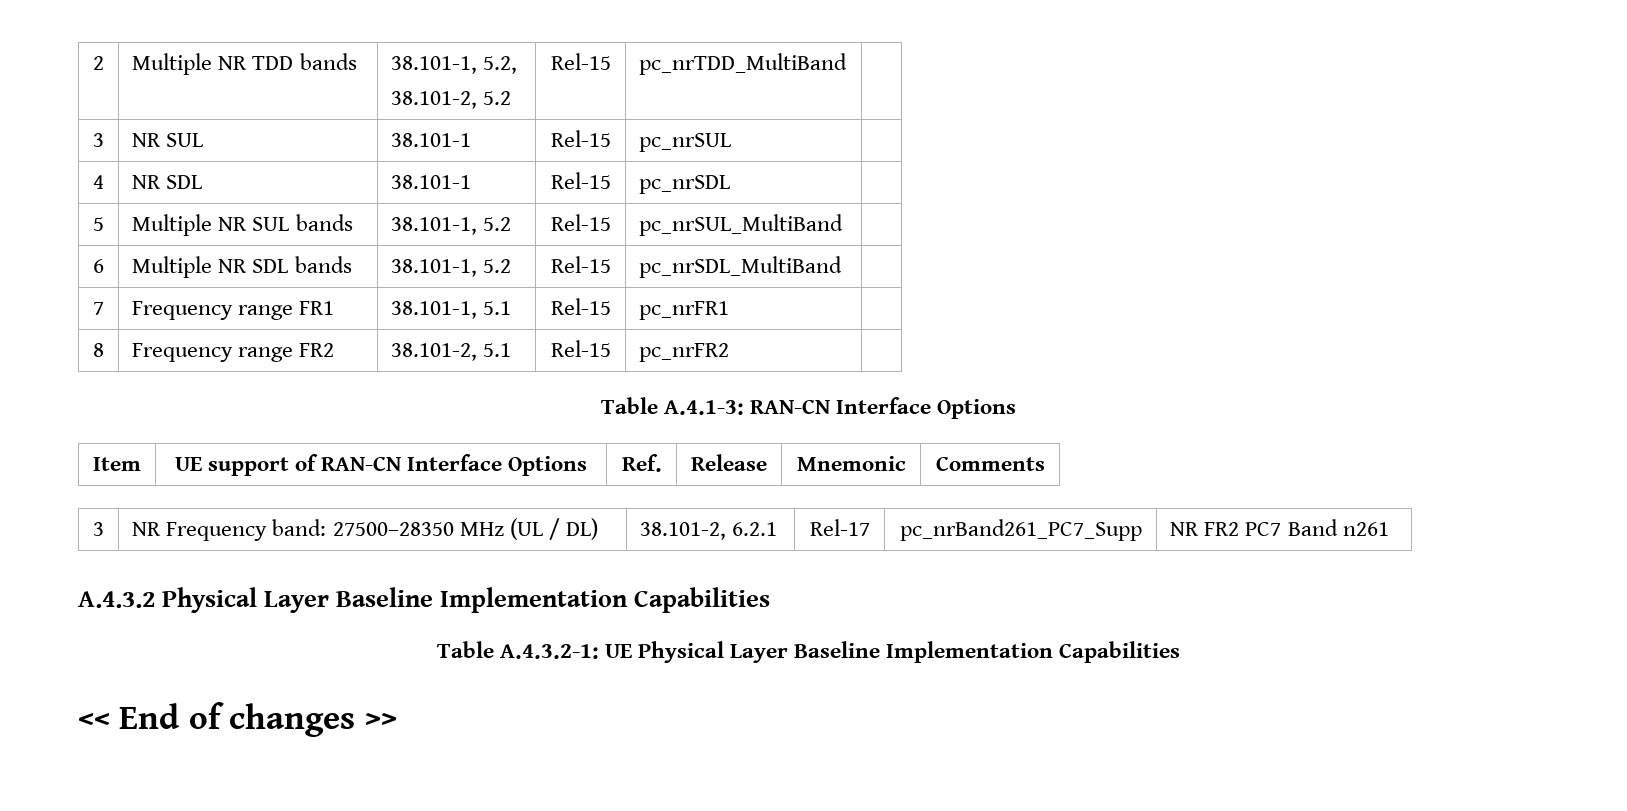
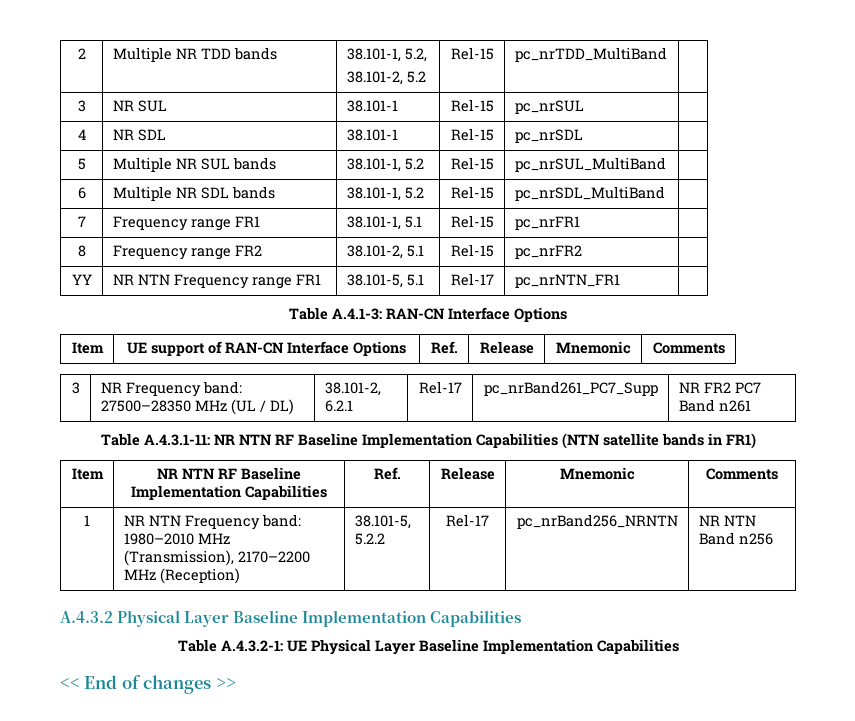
+ YY | NR NTN Frequency range FR1 | 38.101-5, 5.1 | Rel-17 | pc_nrNTN_FR1 |
+ Table A.4.3.1-11: NR NTN RF Baseline Implementation Capabilities (NTN satellite bands in FR1)
+ Item | NR NTN RF Baseline Implementation Capabilities | Ref. | Release | Mnemonic | Comments
+ 1 | NR NTN Frequency band: 1980–2010 MHz (Transmission), 2170–2200 MHz (Reception) | 38.101-5, 5.2.2 | Rel-17 | pc_nrBand256_NRNTN | NR NTN Band n256

